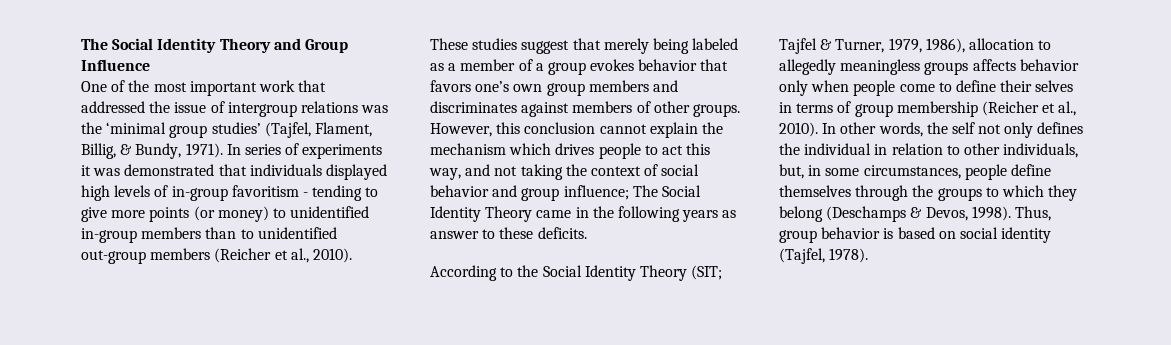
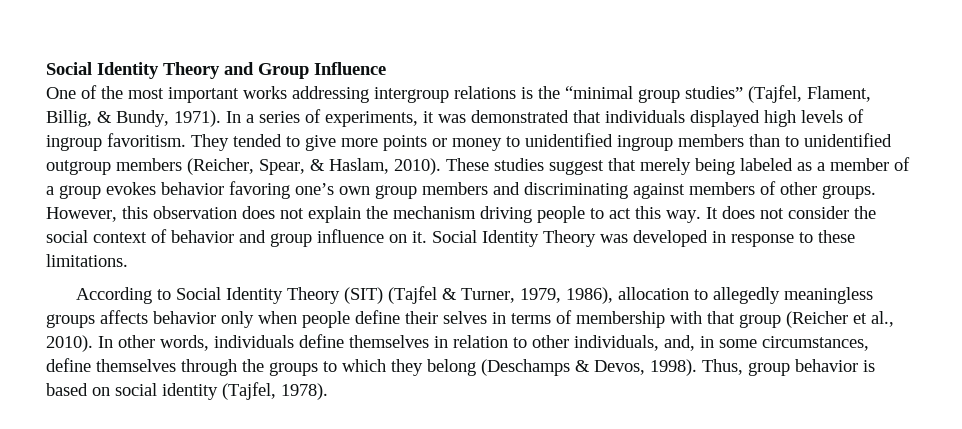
- The Social Identity Theory and Group Influence
+ Social Identity Theory and Group Influence
- One of the most important work that addressed the issue of intergroup relations was the ‘minimal group studies’ (Tajfel, Flament, Billig, & Bundy, 1971).
+ One of the most important works addressing intergroup relations is the “minimal group studies” (Tajfel, Flament, Billig, & Bundy, 1971).
- In series of experiments it was demonstrated that individuals displayed high levels of in-group favoritism - tending to give more points (or money) to unidentified in-group members than to unidentified out-group members (Reicher et al., 2010).
+ In a series of experiments, it was demonstrated that individuals displayed high levels of ingroup favoritism. They tended to give more points or money to unidentified ingroup members than to unidentified outgroup members (Reicher, Spear, & Haslam, 2010).
- These studies suggest that merely being labeled as a member of a group evokes behavior that favors one’s own group members and discriminates against members of other groups.
+ These studies suggest that merely being labeled as a member of a group evokes behavior favoring one’s own group members and discriminating against members of other groups.
- However, this conclusion cannot explain the mechanism which drives people to act this way, and not taking the context of social behavior and group influence; The Social Identity Theory came in the following years as answer to these deficits.
+ However, this observation does not explain the mechanism driving people to act this way. It does not consider the social context of behavior and group influence on it. Social Identity Theory was developed in response to these limitations.
- According to the Social Identity Theory (SIT; Tajfel & Turner, 1979, 1986), allocation to allegedly meaningless groups affects behavior only when people come to define their selves in terms of group membership (Reicher et al., 2010).
+ According to Social Identity Theory (SIT) (Tajfel & Turner, 1979, 1986), allocation to allegedly meaningless groups affects behavior only when people define their selves in terms of membership with that group (Reicher et al., 2010).
- In other words, the self not only defines the individual in relation to other individuals, but, in some circumstances, people define themselves through the groups to which they belong (Deschamps & Devos, 1998).
+ In other words, individuals define themselves in relation to other individuals, and, in some circumstances, define themselves through the groups to which they belong (Deschamps & Devos, 1998).

